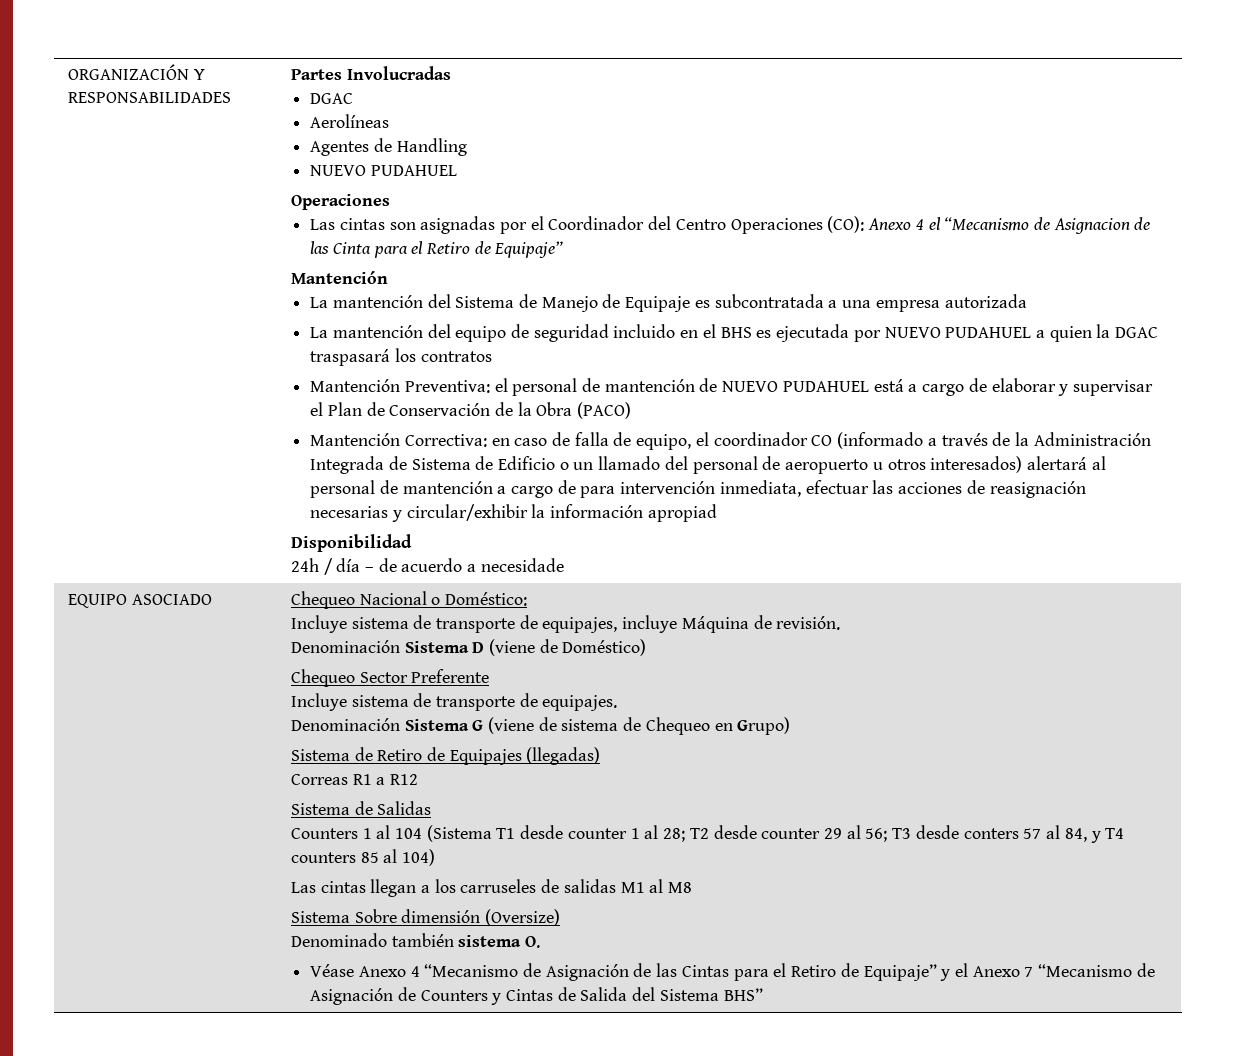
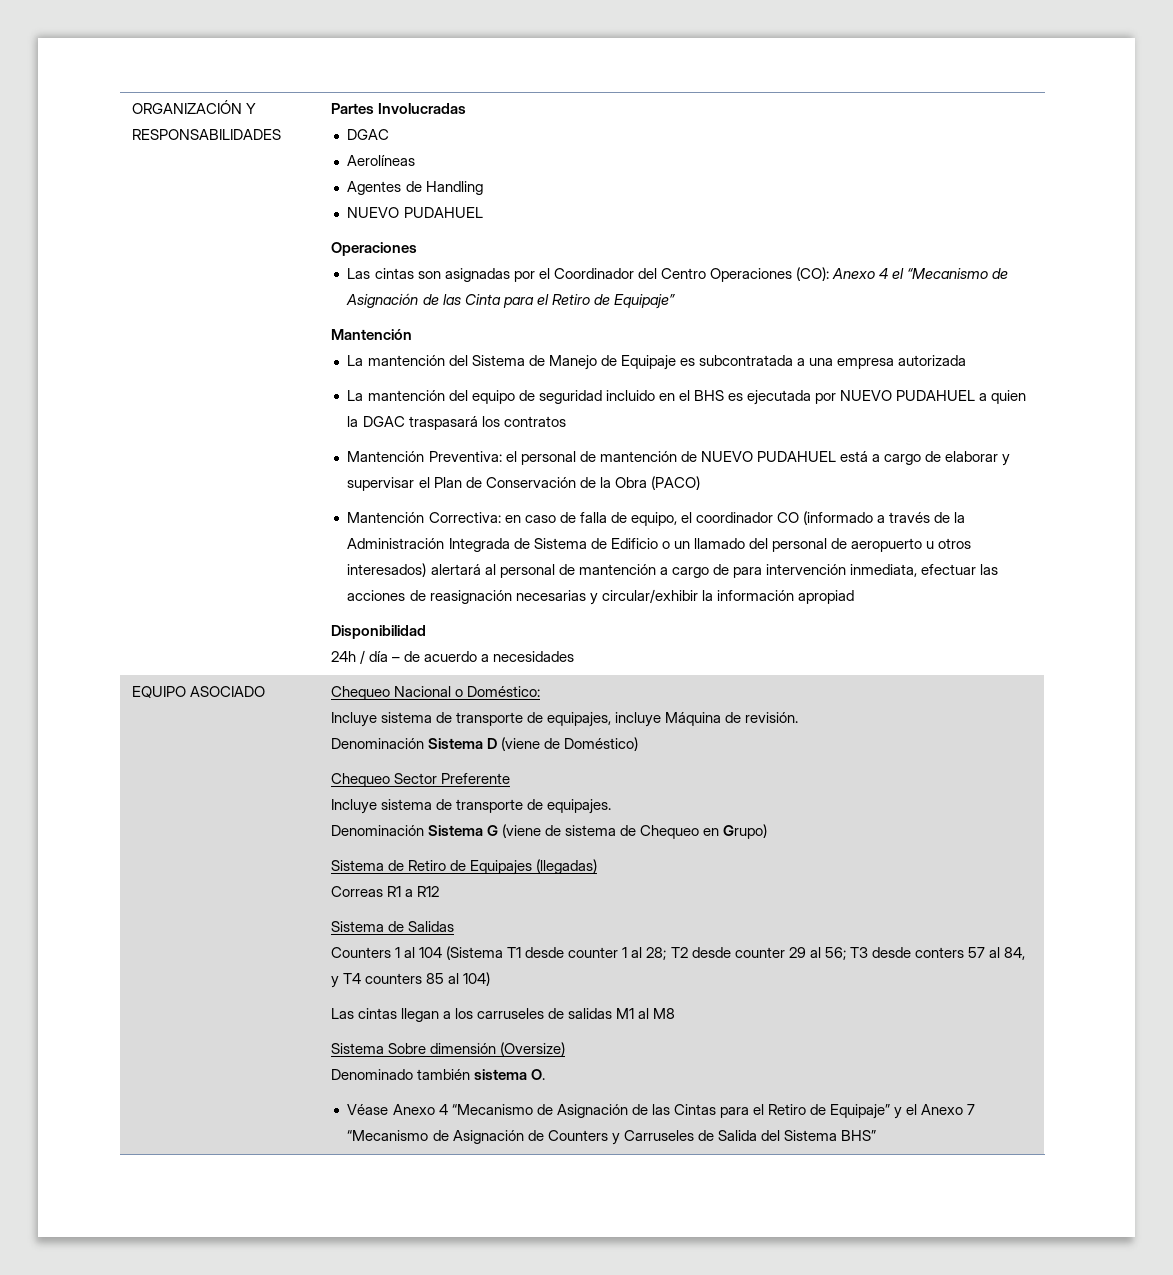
- Las cintas son asignadas por el Coordinador del Centro Operaciones (CO): Anexo 4 el “Mecanismo de Asignacion de las Cinta para el Retiro de Equipaje”
+ Las cintas son asignadas por el Coordinador del Centro Operaciones (CO): Anexo 4 el “Mecanismo de Asignación de las Cinta para el Retiro de Equipaje”
- 24h / día – de acuerdo a necesidade
+ 24h / día – de acuerdo a necesidades
- Véase Anexo 4 “Mecanismo de Asignación de las Cintas para el Retiro de Equipaje” y el Anexo 7 “Mecanismo de Asignación de Counters y Cintas de Salida del Sistema BHS”
+ Véase Anexo 4 “Mecanismo de Asignación de las Cintas para el Retiro de Equipaje” y el Anexo 7 “Mecanismo de Asignación de Counters y Carruseles de Salida del Sistema BHS”

